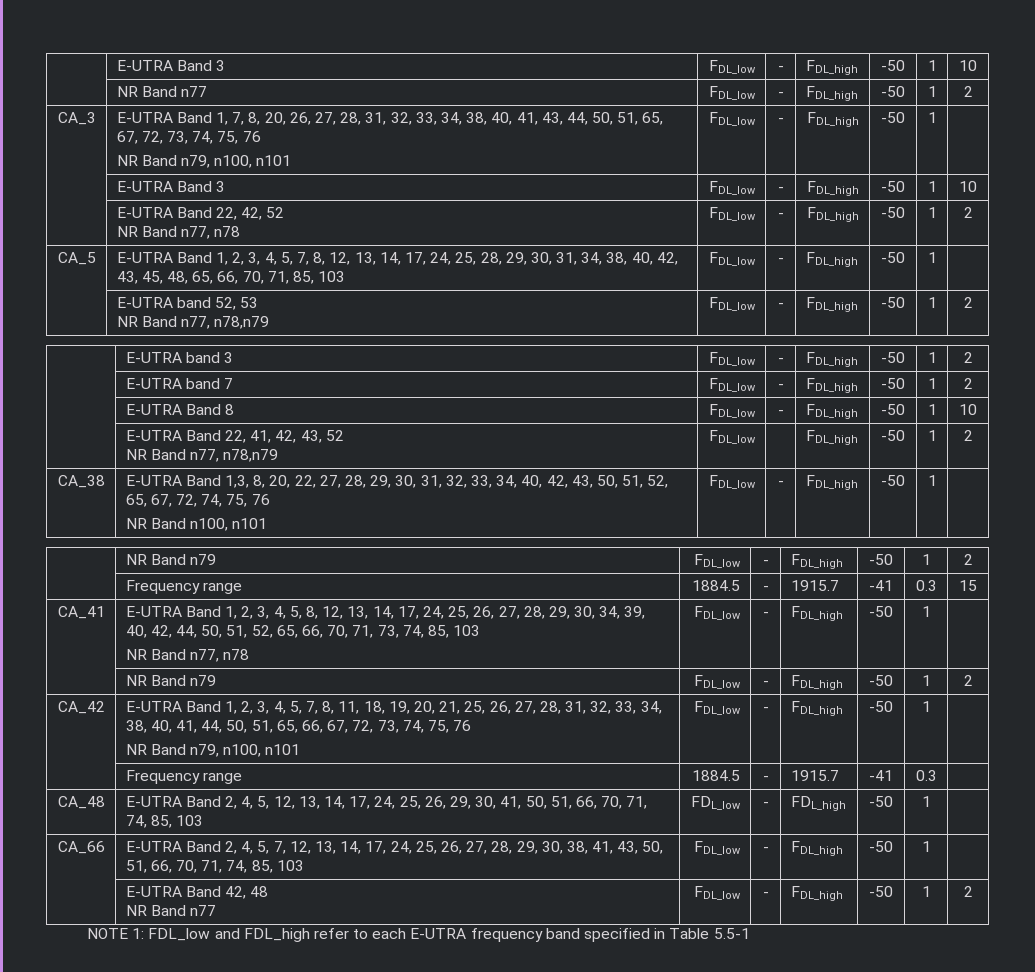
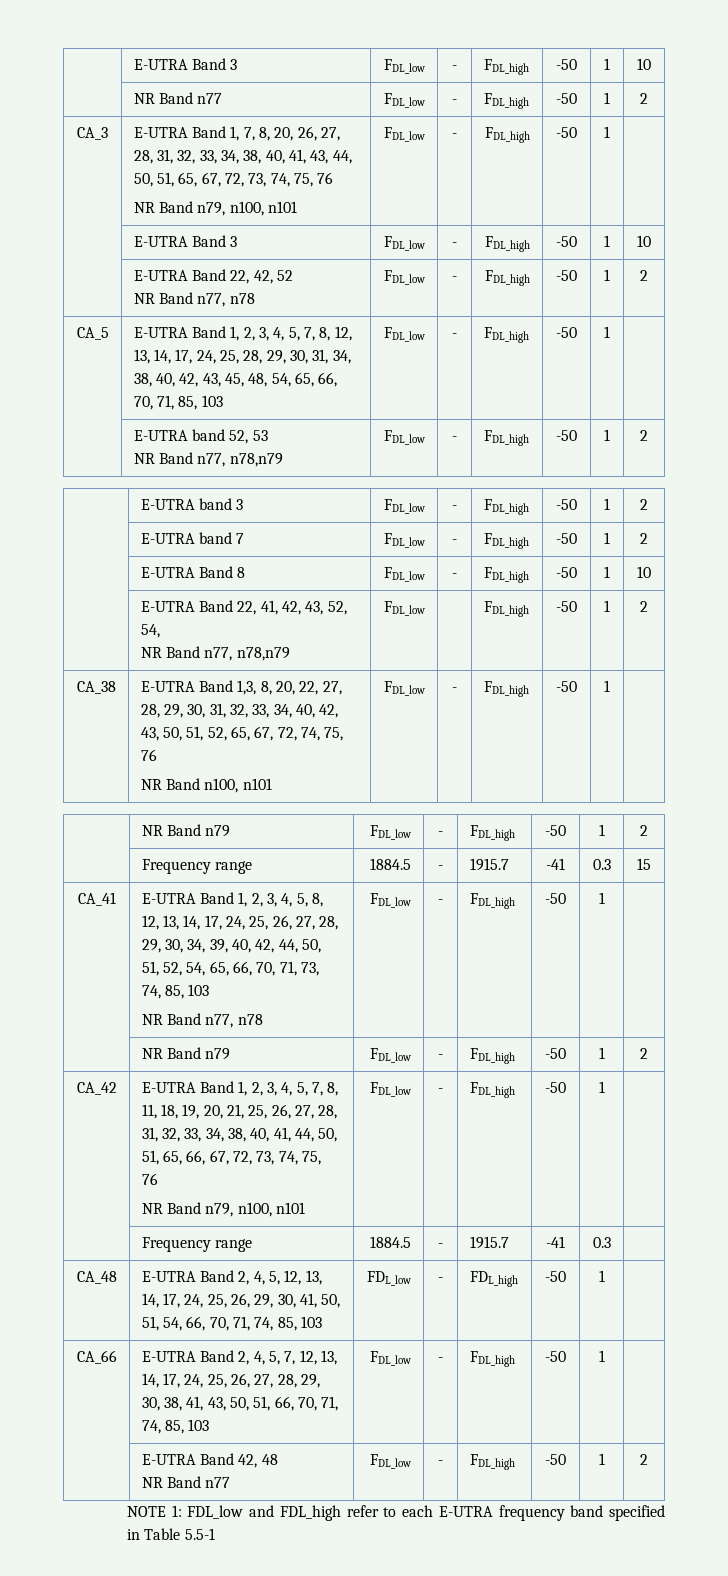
- CA_5 | E-UTRA Band 1, 2, 3, 4, 5, 7, 8, 12, 13, 14, 17, 24, 25, 28, 29, 30, 31, 34, 38, 40, 42, 43, 45, 48, 65, 66, 70, 71, 85, 103 | FDL_low | - | FDL_high | -50 | 1 |
+ CA_5 | E-UTRA Band 1, 2, 3, 4, 5, 7, 8, 12, 13, 14, 17, 24, 25, 28, 29, 30, 31, 34, 38, 40, 42, 43, 45, 48, 54, 65, 66, 70, 71, 85, 103 | FDL_low | - | FDL_high | -50 | 1 |
- | E-UTRA Band 22, 41, 42, 43, 52
+ | E-UTRA Band 22, 41, 42, 43, 52, 54,
- E-UTRA Band 1, 2, 3, 4, 5, 8, 12, 13, 14, 17, 24, 25, 26, 27, 28, 29, 30, 34, 39, 40, 42, 44, 50, 51, 52, 65, 66, 70, 71, 73, 74, 85, 103
+ E-UTRA Band 1, 2, 3, 4, 5, 8, 12, 13, 14, 17, 24, 25, 26, 27, 28, 29, 30, 34, 39, 40, 42, 44, 50, 51, 52, 54, 65, 66, 70, 71, 73, 74, 85, 103
- CA_48 | E-UTRA Band 2, 4, 5, 12, 13, 14, 17, 24, 25, 26, 29, 30, 41, 50, 51, 66, 70, 71, 74, 85, 103 | FDL_low | - | FDL_high | -50 | 1 |
+ CA_48 | E-UTRA Band 2, 4, 5, 12, 13, 14, 17, 24, 25, 26, 29, 30, 41, 50, 51, 54, 66, 70, 71, 74, 85, 103 | FDL_low | - | FDL_high | -50 | 1 |

